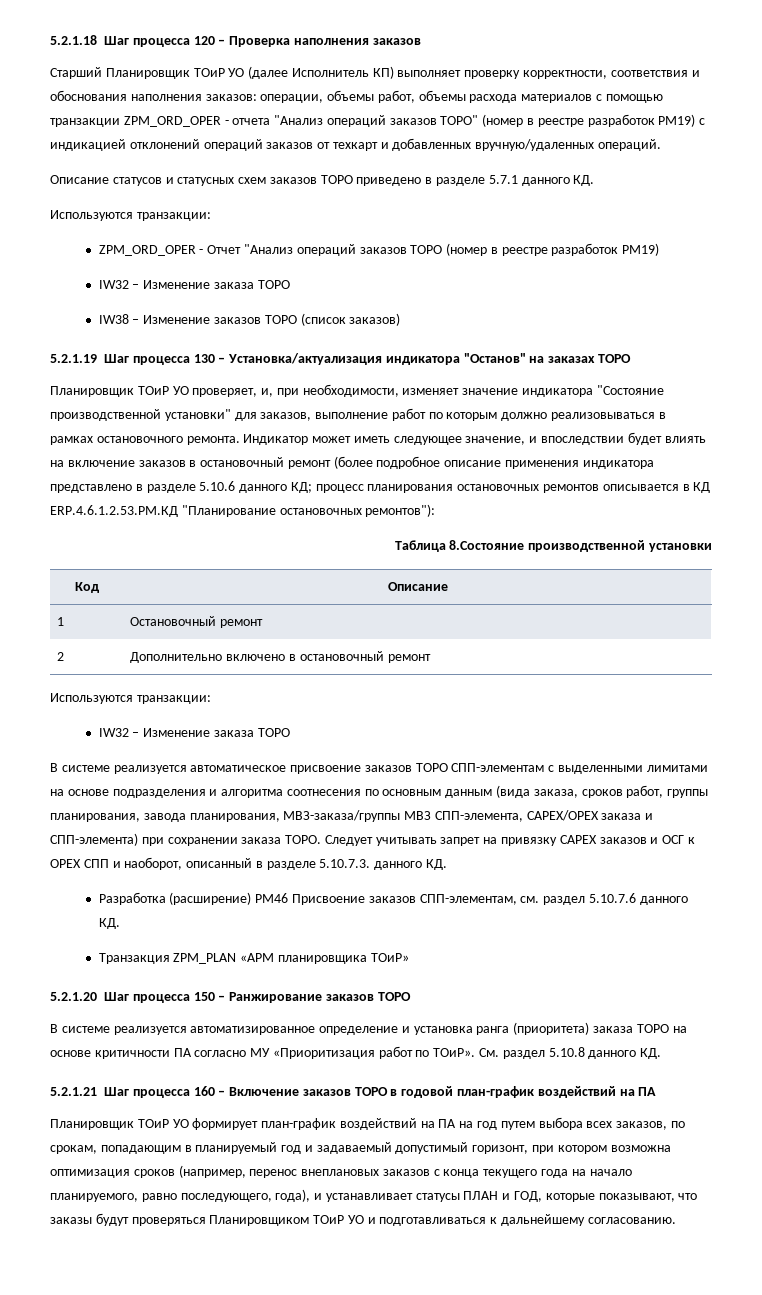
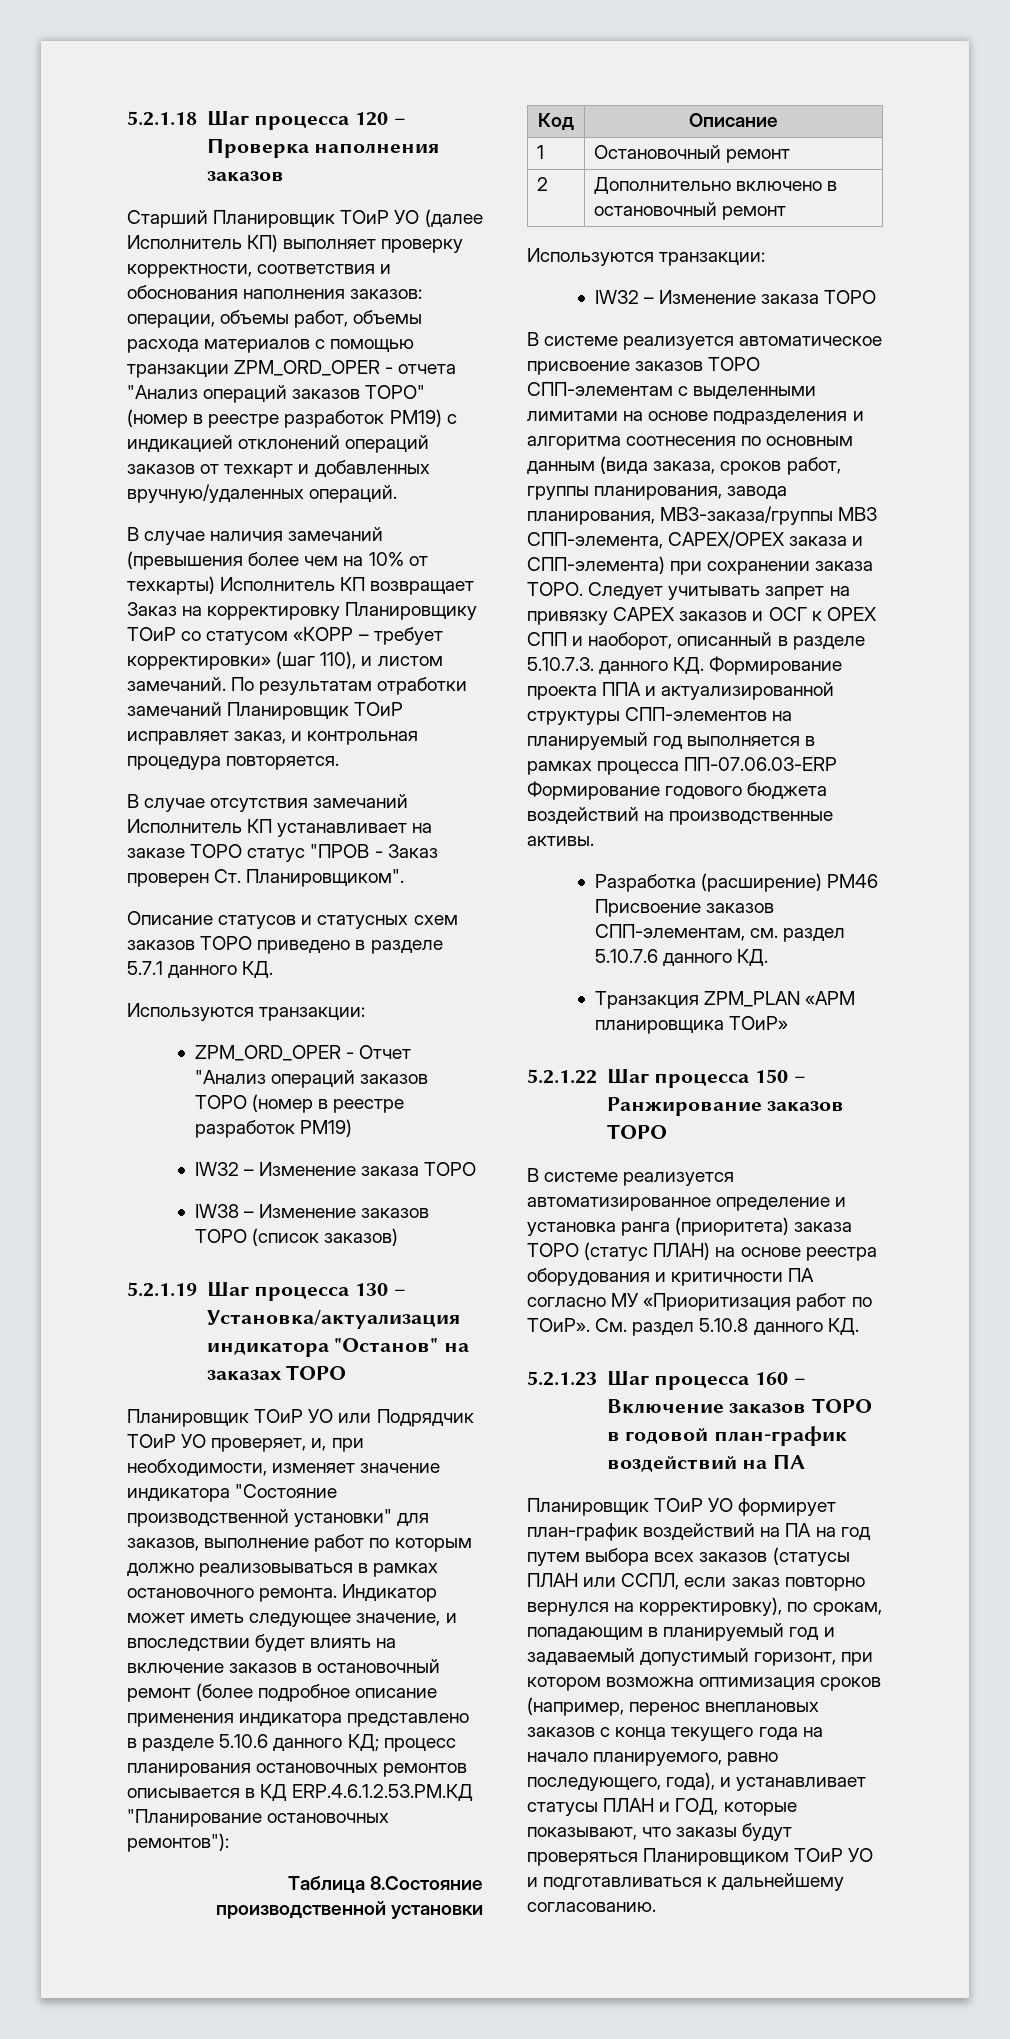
+ В случае наличия замечаний (превышения более чем на 10% от техкарты) Исполнитель КП возвращает Заказ на корректировку Планировщику ТОиР со статусом «КОРР – требует корректировки» (шаг 110), и листом замечаний. По результатам отработки замечаний Планировщик ТОиР исправляет заказ, и контрольная процедура повторяется.
+ В случае отсутствия замечаний Исполнитель КП устанавливает на заказе ТОРО статус "ПРОВ - Заказ проверен Ст. Планировщиком".
- Планировщик ТОиР УО проверяет, и, при необходимости, изменяет значение индикатора "Состояние производственной установки" для заказов, выполнение работ по которым должно реализовываться в рамках остановочного ремонта.
+ Планировщик ТОиР УО или Подрядчик ТОиР УО проверяет, и, при необходимости, изменяет значение индикатора "Состояние производственной установки" для заказов, выполнение работ по которым должно реализовываться в рамках остановочного ремонта.
- Следует учитывать запрет на привязку CAPEX заказов и ОСГ к OPEX СПП и наоборот, описанный в разделе 5.10.7.3. данного КД.
+ Следует учитывать запрет на привязку CAPEX заказов и ОСГ к OPEX СПП и наоборот, описанный в разделе 5.10.7.3. данного КД. Формирование проекта ППА и актуализированной структуры СПП-элементов на планируемый год выполняется в рамках процесса ПП-07.06.03-ERP Формирование годового бюджета воздействий на производственные активы.
- 5.2.1.20 Шаг процесса 150 – Ранжирование заказов ТОРО
+ 5.2.1.22 Шаг процесса 150 – Ранжирование заказов ТОРО
- В системе реализуется автоматизированное определение и установка ранга (приоритета) заказа ТОРО на основе критичности ПА согласно МУ «Приоритизация работ по ТОиР».
+ В системе реализуется автоматизированное определение и установка ранга (приоритета) заказа ТОРО (статус ПЛАН) на основе реестра оборудования и критичности ПА согласно МУ «Приоритизация работ по ТОиР».
- 5.2.1.21 Шаг процесса 160 – Включение заказов ТОРО в годовой план-график воздействий на ПА
+ 5.2.1.23 Шаг процесса 160 – Включение заказов ТОРО в годовой план-график воздействий на ПА
- Планировщик ТОиР УО формирует план-график воздействий на ПА на год путем выбора всех заказов, по срокам, попадающим в планируемый год и задаваемый допустимый горизонт, при котором возможна оптимизация сроков (например, перенос внеплановых заказов с конца текущего года на начало планируемого, равно последующего, года), и устанавливает статусы ПЛАН и ГОД, которые показывают, что заказы будут проверяться Планировщиком ТОиР УО и подготавливаться к дальнейшему согласованию.
+ Планировщик ТОиР УО формирует план-график воздействий на ПА на год путем выбора всех заказов (статусы ПЛАН или ССПЛ, если заказ повторно вернулся на корректировку), по срокам, попадающим в планируемый год и задаваемый допустимый горизонт, при котором возможна оптимизация сроков (например, перенос внеплановых заказов с конца текущего года на начало планируемого, равно последующего, года), и устанавливает статусы ПЛАН и ГОД, которые показывают, что заказы будут проверяться Планировщиком ТОиР УО и подготавливаться к дальнейшему согласованию.

